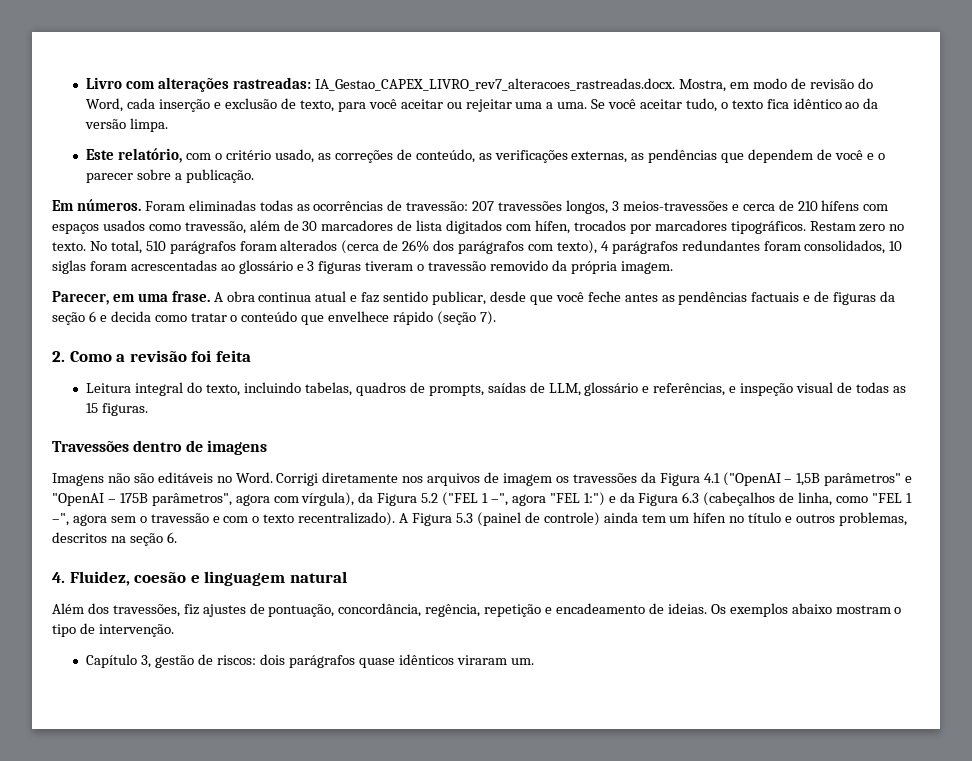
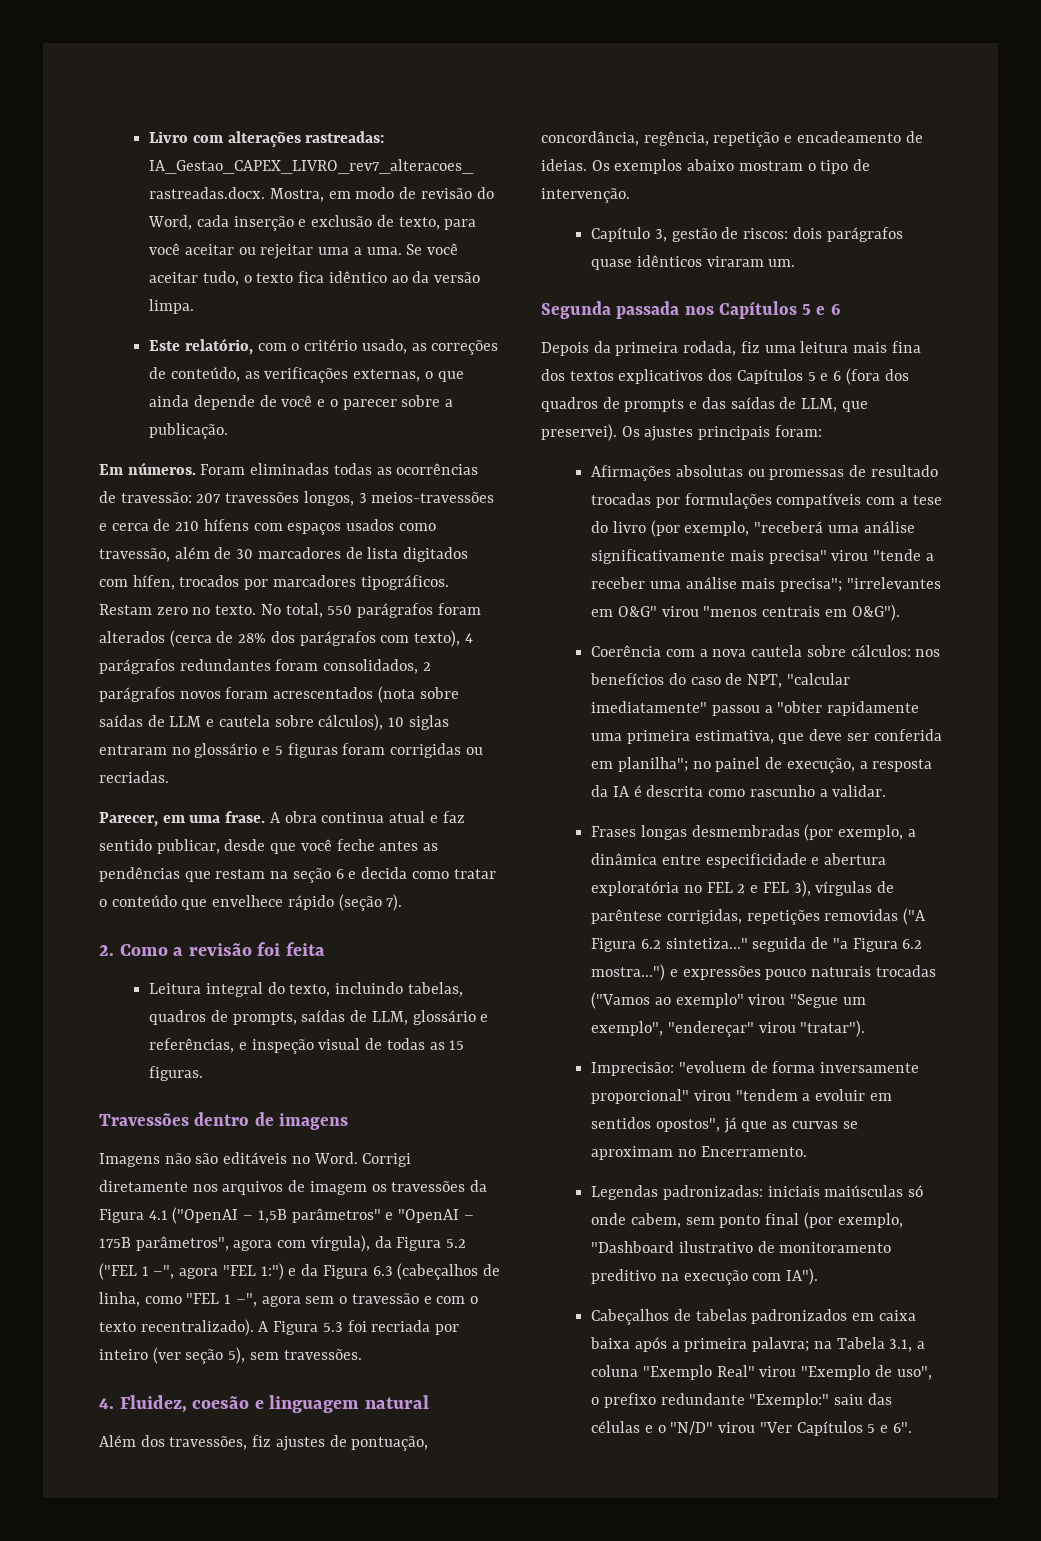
- Este relatório, com o critério usado, as correções de conteúdo, as verificações externas, as pendências que dependem de você e o parecer sobre a publicação.
+ Este relatório, com o critério usado, as correções de conteúdo, as verificações externas, o que ainda depende de você e o parecer sobre a publicação.
- No total, 510 parágrafos foram alterados (cerca de 26% dos parágrafos com texto), 4 parágrafos redundantes foram consolidados, 10 siglas foram acrescentadas ao glossário e 3 figuras tiveram o travessão removido da própria imagem.
+ No total, 550 parágrafos foram alterados (cerca de 28% dos parágrafos com texto), 4 parágrafos redundantes foram consolidados, 2 parágrafos novos foram acrescentados (nota sobre saídas de LLM e cautela sobre cálculos), 10 siglas entraram no glossário e 5 figuras foram corrigidas ou recriadas.
- A obra continua atual e faz sentido publicar, desde que você feche antes as pendências factuais e de figuras da seção 6 e decida como tratar o conteúdo que envelhece rápido (seção 7).
+ A obra continua atual e faz sentido publicar, desde que você feche antes as pendências que restam na seção 6 e decida como tratar o conteúdo que envelhece rápido (seção 7).
- A Figura 5.3 (painel de controle) ainda tem um hífen no título e outros problemas, descritos na seção 6.
+ A Figura 5.3 foi recriada por inteiro (ver seção 5), sem travessões.
+ Segunda passada nos Capítulos 5 e 6
+ Depois da primeira rodada, fiz uma leitura mais fina dos textos explicativos dos Capítulos 5 e 6 (fora dos quadros de prompts e das saídas de LLM, que preservei). Os ajustes principais foram:
+ Afirmações absolutas ou promessas de resultado trocadas por formulações compatíveis com a tese do livro (por exemplo, "receberá uma análise significativamente mais precisa" virou "tende a receber uma análise mais precisa"; "irrelevantes em O&G" virou "menos centrais em O&G").
+ Coerência com a nova cautela sobre cálculos: nos benefícios do caso de NPT, "calcular imediatamente" passou a "obter rapidamente uma primeira estimativa, que deve ser conferida em planilha"; no painel de execução, a resposta da IA é descrita como rascunho a validar.
+ Frases longas desmembradas (por exemplo, a dinâmica entre especificidade e abertura exploratória no FEL 2 e FEL 3), vírgulas de parêntese corrigidas, repetições removidas ("A Figura 6.2 sintetiza..." seguida de "a Figura 6.2 mostra...") e expressões pouco naturais trocadas ("Vamos ao exemplo" virou "Segue um exemplo", "endereçar" virou "tratar").
+ Imprecisão: "evoluem de forma inversamente proporcional" virou "tendem a evoluir em sentidos opostos", já que as curvas se aproximam no Encerramento.
+ Legendas padronizadas: iniciais maiúsculas só onde cabem, sem ponto final (por exemplo, "Dashboard ilustrativo de monitoramento preditivo na execução com IA").
+ Cabeçalhos de tabelas padronizados em caixa baixa após a primeira palavra; na Tabela 3.1, a coluna "Exemplo Real" virou "Exemplo de uso", o prefixo redundante "Exemplo:" saiu das células e o "N/D" virou "Ver Capítulos 5 e 6".

